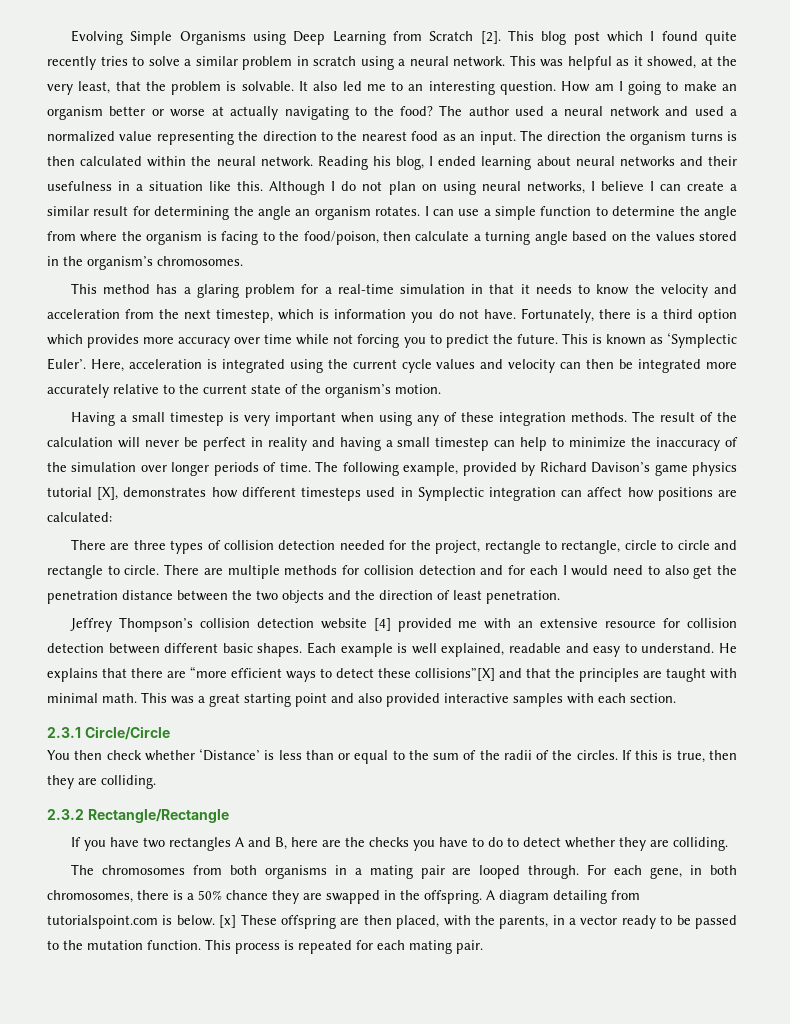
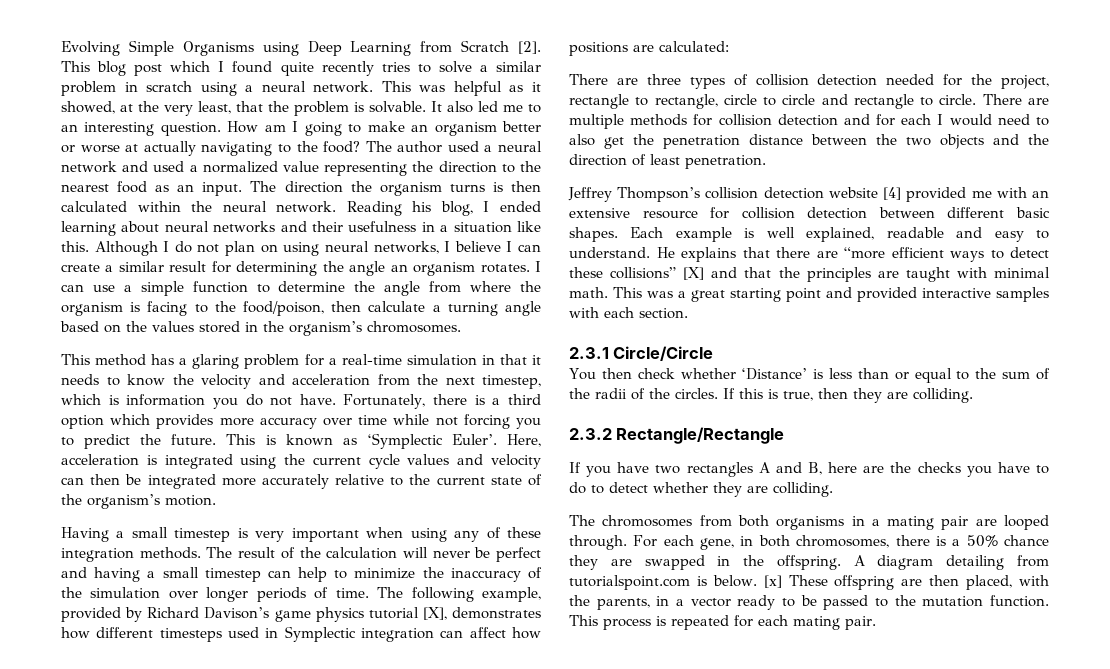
- The result of the calculation will never be perfect in reality and having a small timestep can help to minimize the inaccuracy of the simulation over longer periods of time.
+ The result of the calculation will never be perfect and having a small timestep can help to minimize the inaccuracy of the simulation over longer periods of time.
- He explains that there are “more efficient ways to detect these collisions”[X] and that the principles are taught with minimal math.
+ He explains that there are “more efficient ways to detect these collisions” [X] and that the principles are taught with minimal math.
- This was a great starting point and also provided interactive samples with each section.
+ This was a great starting point and provided interactive samples with each section.

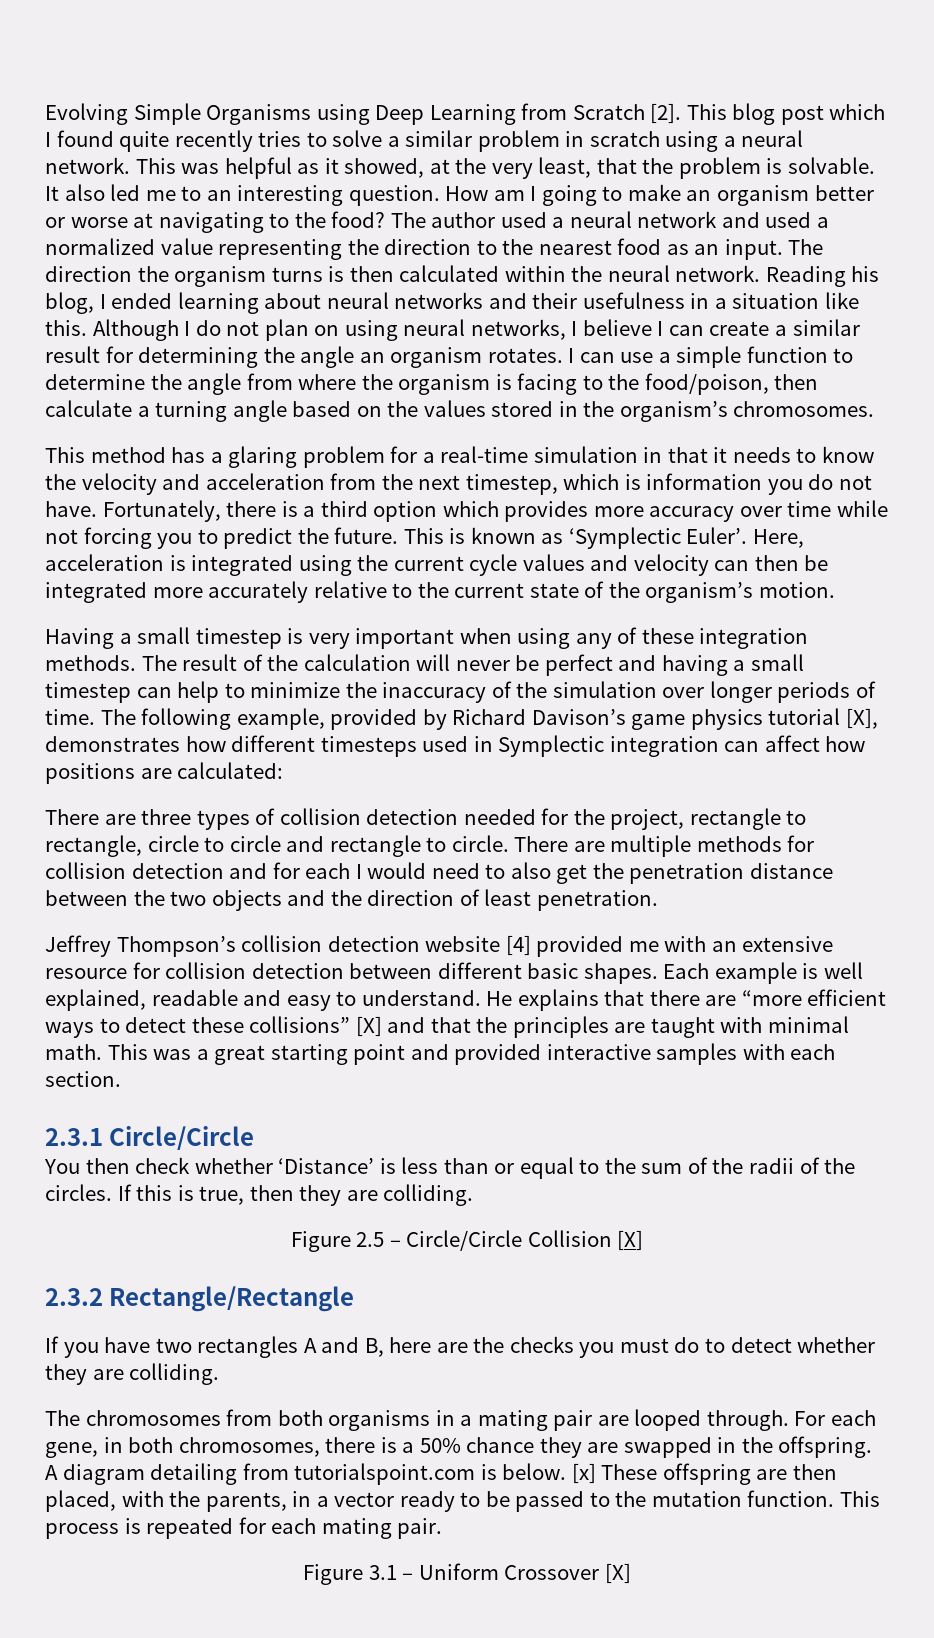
- How am I going to make an organism better or worse at actually navigating to the food?
+ How am I going to make an organism better or worse at navigating to the food?
+ Figure 2.5 – Circle/Circle Collision [X]
- If you have two rectangles A and B, here are the checks you have to do to detect whether they are colliding.
+ If you have two rectangles A and B, here are the checks you must do to detect whether they are colliding.
+ Figure 3.1 – Uniform Crossover [X]

